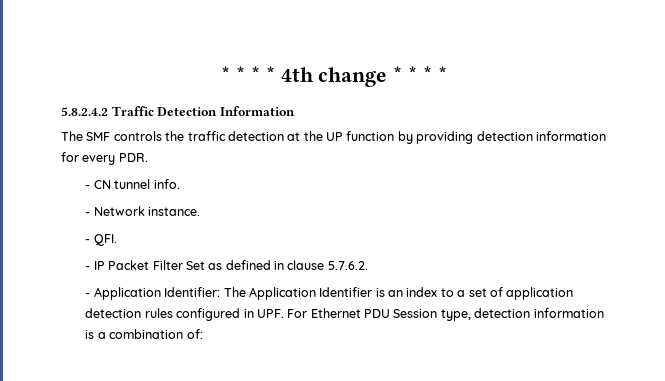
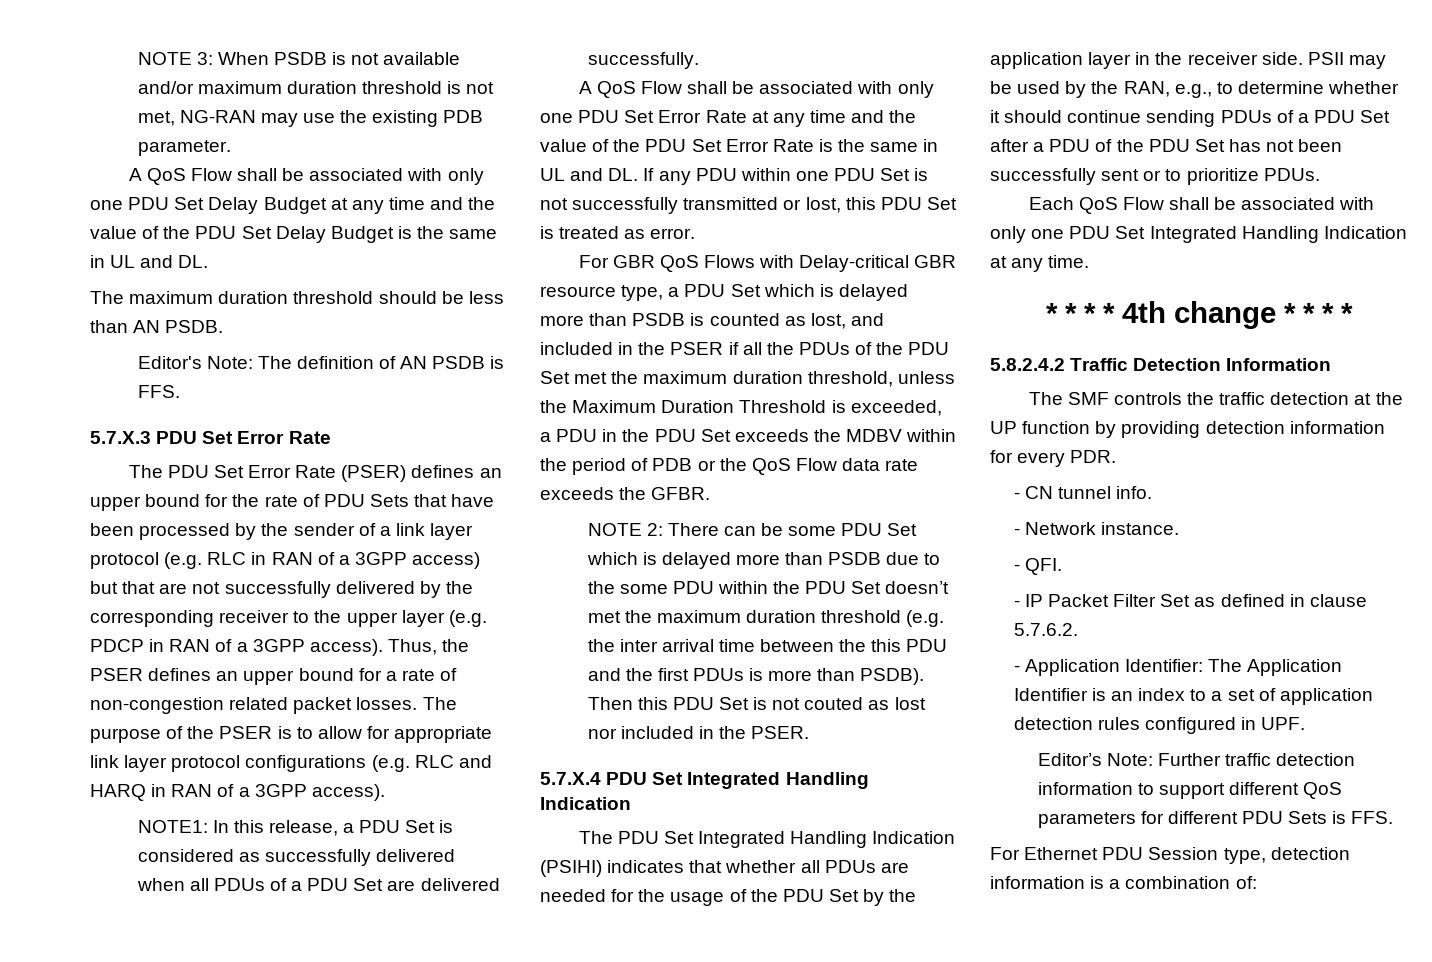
+ NOTE 3: When PSDB is not available and/or maximum duration threshold is not met, NG-RAN may use the existing PDB parameter.
+ A QoS Flow shall be associated with only one PDU Set Delay Budget at any time and the value of the PDU Set Delay Budget is the same in UL and DL.
+ The maximum duration threshold should be less than AN PSDB.
+ Editor's Note: The definition of AN PSDB is FFS.
+ 5.7.X.3 PDU Set Error Rate
+ The PDU Set Error Rate (PSER) defines an upper bound for the rate of PDU Sets that have been processed by the sender of a link layer protocol (e.g. RLC in RAN of a 3GPP access) but that are not successfully delivered by the corresponding receiver to the upper layer (e.g. PDCP in RAN of a 3GPP access). Thus, the PSER defines an upper bound for a rate of non-congestion related packet losses. The purpose of the PSER is to allow for appropriate link layer protocol configurations (e.g. RLC and HARQ in RAN of a 3GPP access).
+ NOTE1: In this release, a PDU Set is considered as successfully delivered when all PDUs of a PDU Set are delivered successfully.
+ A QoS Flow shall be associated with only one PDU Set Error Rate at any time and the value of the PDU Set Error Rate is the same in UL and DL. If any PDU within one PDU Set is not successfully transmitted or lost, this PDU Set is treated as error.
+ For GBR QoS Flows with Delay-critical GBR resource type, a PDU Set which is delayed more than PSDB is counted as lost, and included in the PSER if all the PDUs of the PDU Set met the maximum duration threshold, unless the Maximum Duration Threshold is exceeded, a PDU in the PDU Set exceeds the MDBV within the period of PDB or the QoS Flow data rate exceeds the GFBR.
+ NOTE 2: There can be some PDU Set which is delayed more than PSDB due to the some PDU within the PDU Set doesn’t met the maximum duration threshold (e.g. the inter arrival time between the this PDU and the first PDUs is more than PSDB). Then this PDU Set is not couted as lost nor included in the PSER.
+ 5.7.X.4 PDU Set Integrated Handling Indication
+ The PDU Set Integrated Handling Indication (PSIHI) indicates that whether all PDUs are needed for the usage of the PDU Set by the application layer in the receiver side. PSII may be used by the RAN, e.g., to determine whether it should continue sending PDUs of a PDU Set after a PDU of the PDU Set has not been successfully sent or to prioritize PDUs.
+ Each QoS Flow shall be associated with only one PDU Set Integrated Handling Indication at any time.
- - Application Identifier: The Application Identifier is an index to a set of application detection rules configured in UPF. For Ethernet PDU Session type, detection information is a combination of:
+ - Application Identifier: The Application Identifier is an index to a set of application detection rules configured in UPF.
+ Editor’s Note: Further traffic detection information to support different QoS parameters for different PDU Sets is FFS.
+ For Ethernet PDU Session type, detection information is a combination of:

